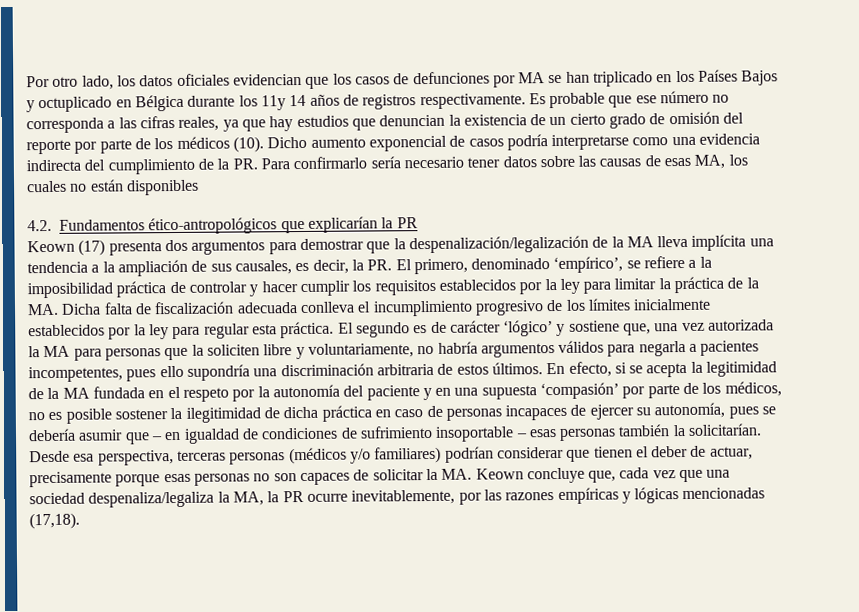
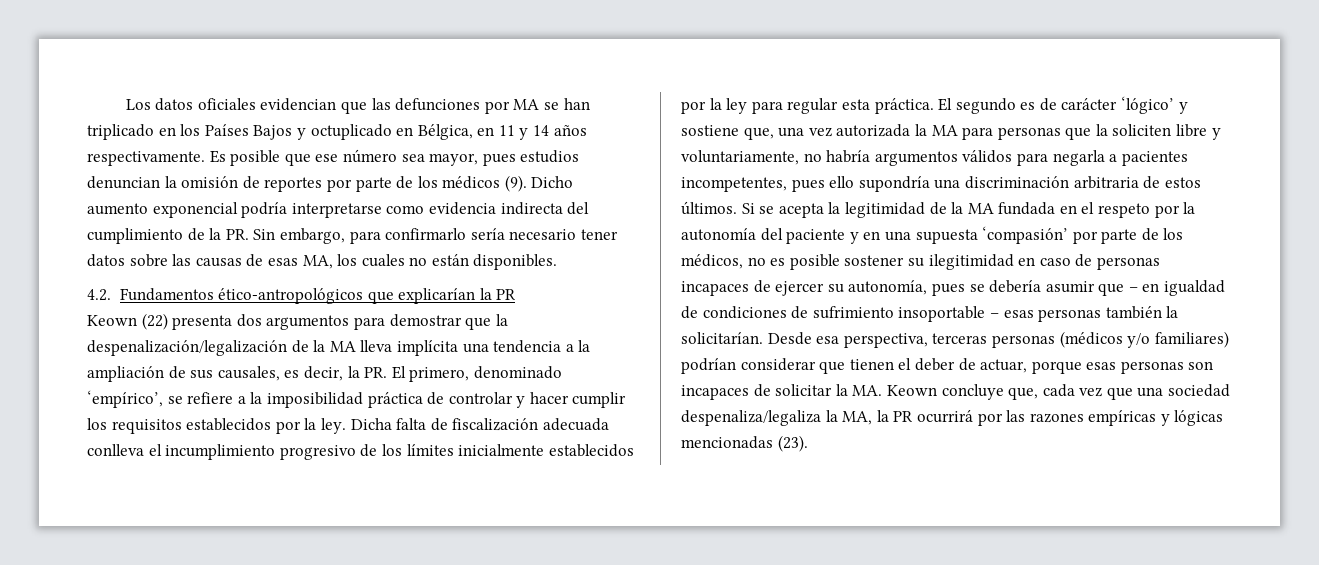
- Por otro lado, los datos oficiales evidencian que los casos de defunciones por MA se han triplicado en los Países Bajos y octuplicado en Bélgica durante los 11y 14 años de registros respectivamente.
+ Los datos oficiales evidencian que las defunciones por MA se han triplicado en los Países Bajos y octuplicado en Bélgica, en 11 y 14 años respectivamente.
- Es probable que ese número no corresponda a las cifras reales, ya que hay estudios que denuncian la existencia de un cierto grado de omisión del reporte por parte de los médicos (10).
+ Es posible que ese número sea mayor, pues estudios denuncian la omisión de reportes por parte de los médicos (9).
- Dicho aumento exponencial de casos podría interpretarse como una evidencia indirecta del cumplimiento de la PR. Para confirmarlo sería necesario tener datos sobre las causas de esas MA, los cuales no están disponibles
+ Dicho aumento exponencial podría interpretarse como evidencia indirecta del cumplimiento de la PR. Sin embargo, para confirmarlo sería necesario tener datos sobre las causas de esas MA, los cuales no están disponibles.
- Keown (17) presenta dos argumentos para demostrar que la despenalización/legalización de la MA lleva implícita una tendencia a la ampliación de sus causales, es decir, la PR. El primero, denominado ‘empírico’, se refiere a la imposibilidad práctica de controlar y hacer cumplir los requisitos establecidos por la ley para limitar la práctica de la MA. Dicha falta de fiscalización adecuada conlleva el incumplimiento progresivo de los límites inicialmente establecidos por la ley para regular esta práctica.
+ Keown (22) presenta dos argumentos para demostrar que la despenalización/legalización de la MA lleva implícita una tendencia a la ampliación de sus causales, es decir, la PR. El primero, denominado ‘empírico’, se refiere a la imposibilidad práctica de controlar y hacer cumplir los requisitos establecidos por la ley. Dicha falta de fiscalización adecuada conlleva el incumplimiento progresivo de los límites inicialmente establecidos por la ley para regular esta práctica.
- En efecto, si se acepta la legitimidad de la MA fundada en el respeto por la autonomía del paciente y en una supuesta ‘compasión’ por parte de los médicos, no es posible sostener la ilegitimidad de dicha práctica en caso de personas incapaces de ejercer su autonomía, pues se debería asumir que – en igualdad de condiciones de sufrimiento insoportable – esas personas también la solicitarían.
+ Si se acepta la legitimidad de la MA fundada en el respeto por la autonomía del paciente y en una supuesta ‘compasión’ por parte de los médicos, no es posible sostener su ilegitimidad en caso de personas incapaces de ejercer su autonomía, pues se debería asumir que – en igualdad de condiciones de sufrimiento insoportable – esas personas también la solicitarían.
- Desde esa perspectiva, terceras personas (médicos y/o familiares) podrían considerar que tienen el deber de actuar, precisamente porque esas personas no son capaces de solicitar la MA. Keown concluye que, cada vez que una sociedad despenaliza/legaliza la MA, la PR ocurre inevitablemente, por las razones empíricas y lógicas mencionadas (17,18).
+ Desde esa perspectiva, terceras personas (médicos y/o familiares) podrían considerar que tienen el deber de actuar, porque esas personas son incapaces de solicitar la MA. Keown concluye que, cada vez que una sociedad despenaliza/legaliza la MA, la PR ocurrirá por las razones empíricas y lógicas mencionadas (23).

